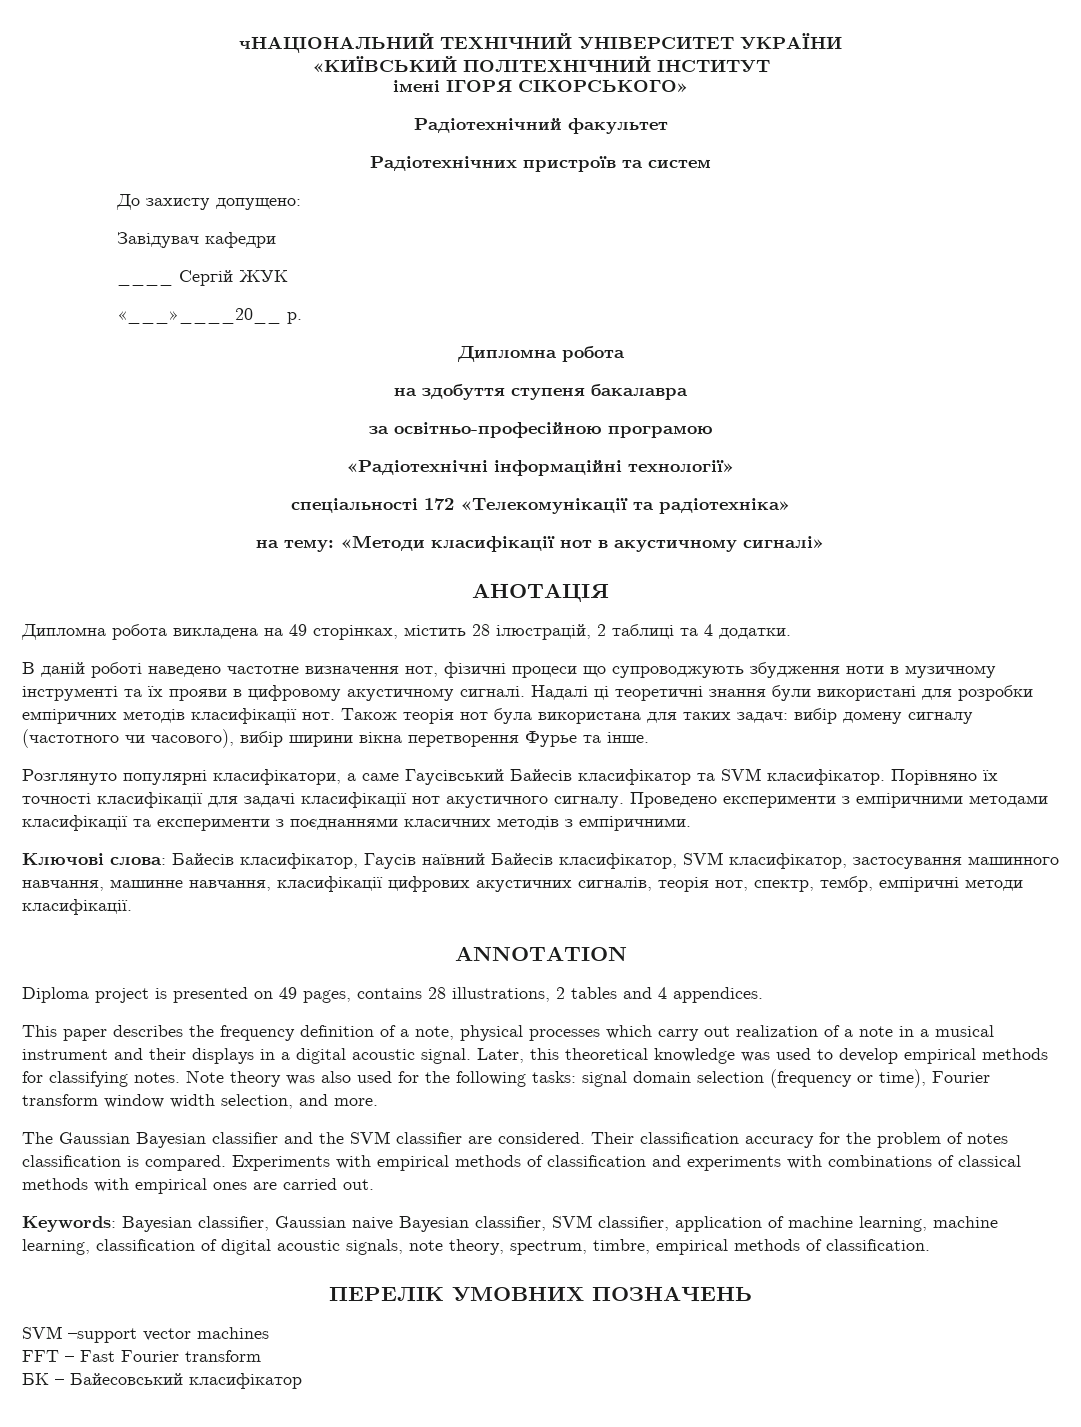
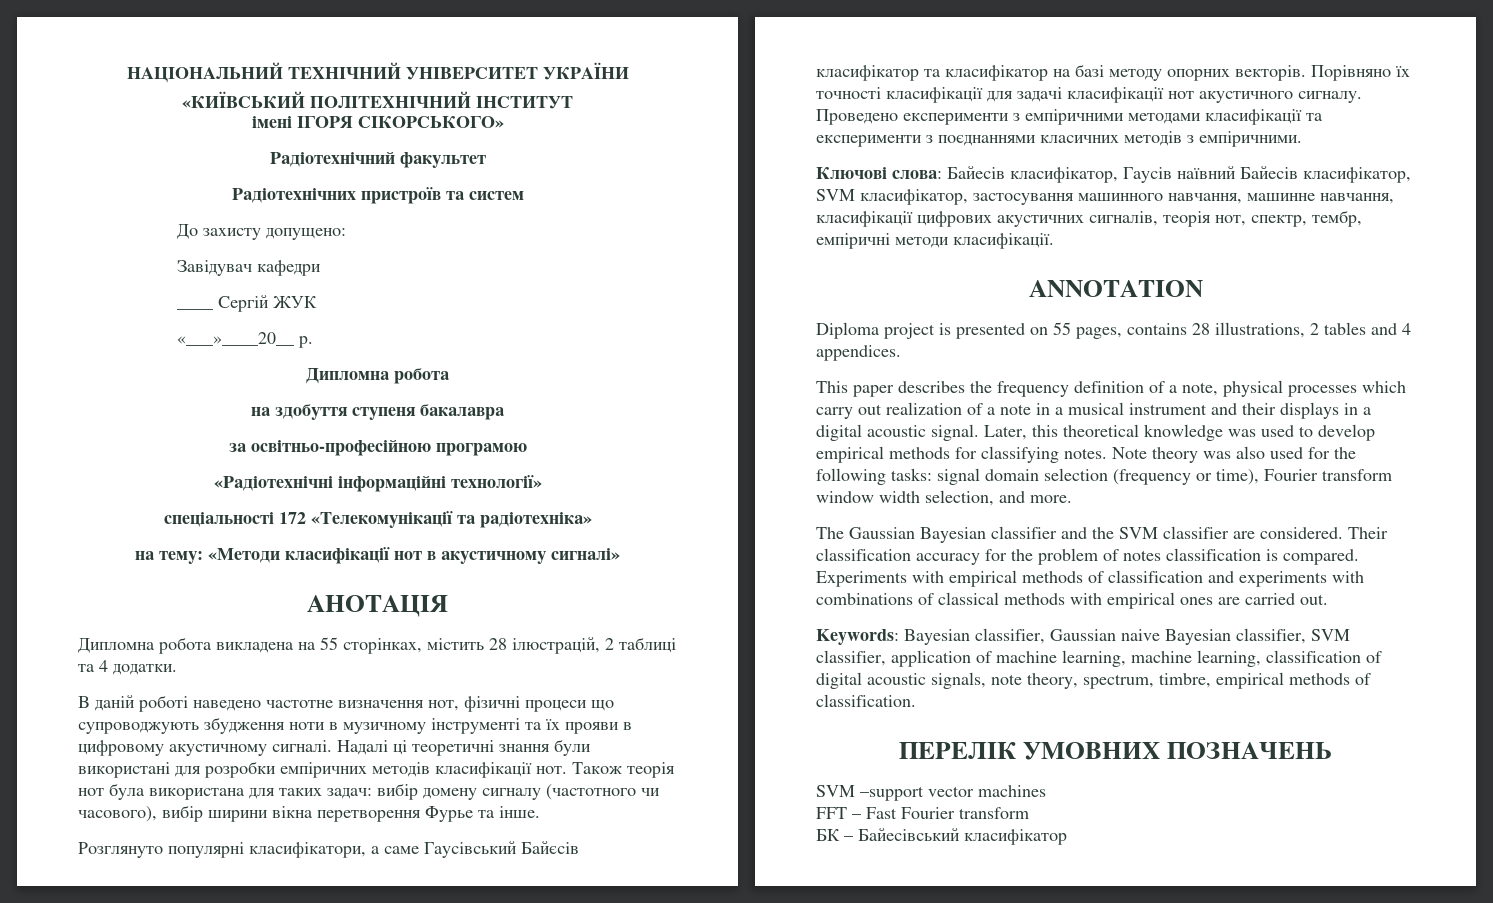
- чНАЦІОНАЛЬНИЙ ТЕХНІЧНИЙ УНІВЕРСИТЕТ УКРАЇНИ
+ НАЦІОНАЛЬНИЙ ТЕХНІЧНИЙ УНІВЕРСИТЕТ УКРАЇНИ
- Дипломна робота викладена на 49 сторінках, містить 28 ілюстрацій, 2 таблиці та 4 додатки.
+ Дипломна робота викладена на 55 сторінках, містить 28 ілюстрацій, 2 таблиці та 4 додатки.
- Розглянуто популярні класифікатори, а саме Гаусівський Байесів класифікатор та SVM класифікатор.
+ Розглянуто популярні класифікатори, а саме Гаусівський Байєсів класифікатор та класифікатор на базі методу опорних векторів.
- Diploma project is presented on 49 pages, contains 28 illustrations, 2 tables and 4 appendices.
+ Diploma project is presented on 55 pages, contains 28 illustrations, 2 tables and 4 appendices.
- БК – Байесовський класифікатор
+ БК – Байесівський класифікатор

